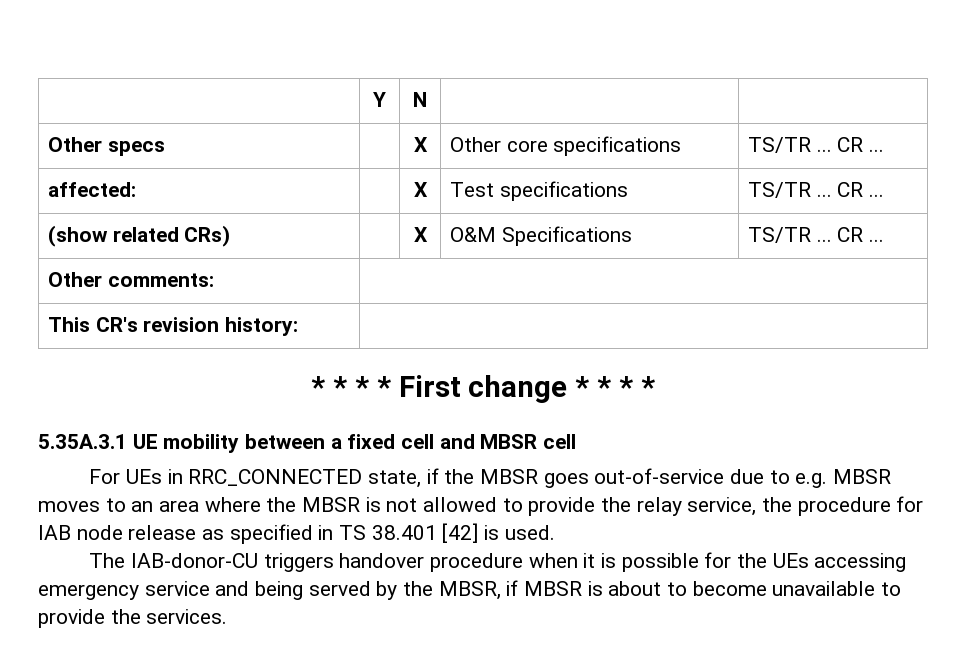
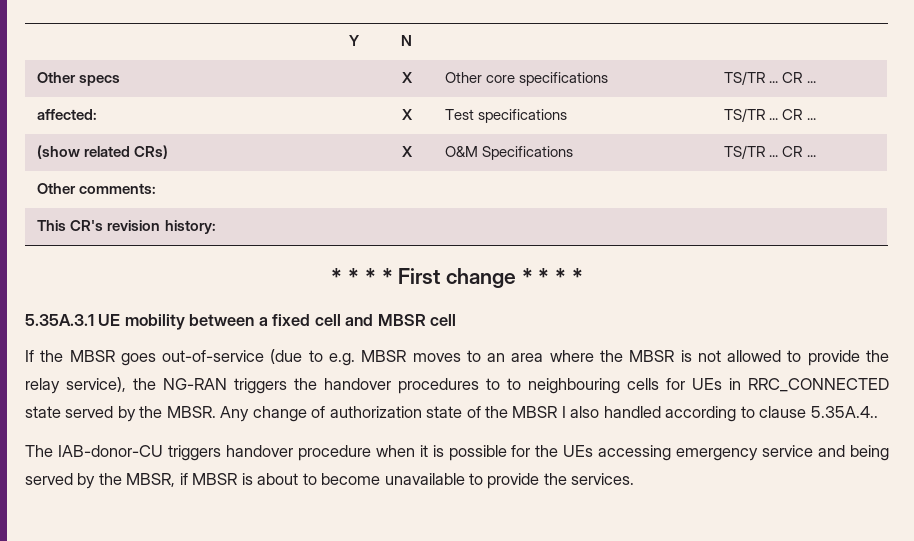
- For UEs in RRC_CONNECTED state, if the MBSR goes out-of-service due to e.g. MBSR moves to an area where the MBSR is not allowed to provide the relay service, the procedure for IAB node release as specified in TS 38.401 [42] is used.
+ If the MBSR goes out-of-service (due to e.g. MBSR moves to an area where the MBSR is not allowed to provide the relay service), the NG-RAN triggers the handover procedures to to neighbouring cells for UEs in RRC_CONNECTED state served by the MBSR. Any change of authorization state of the MBSR I also handled according to clause 5.35A.4..

